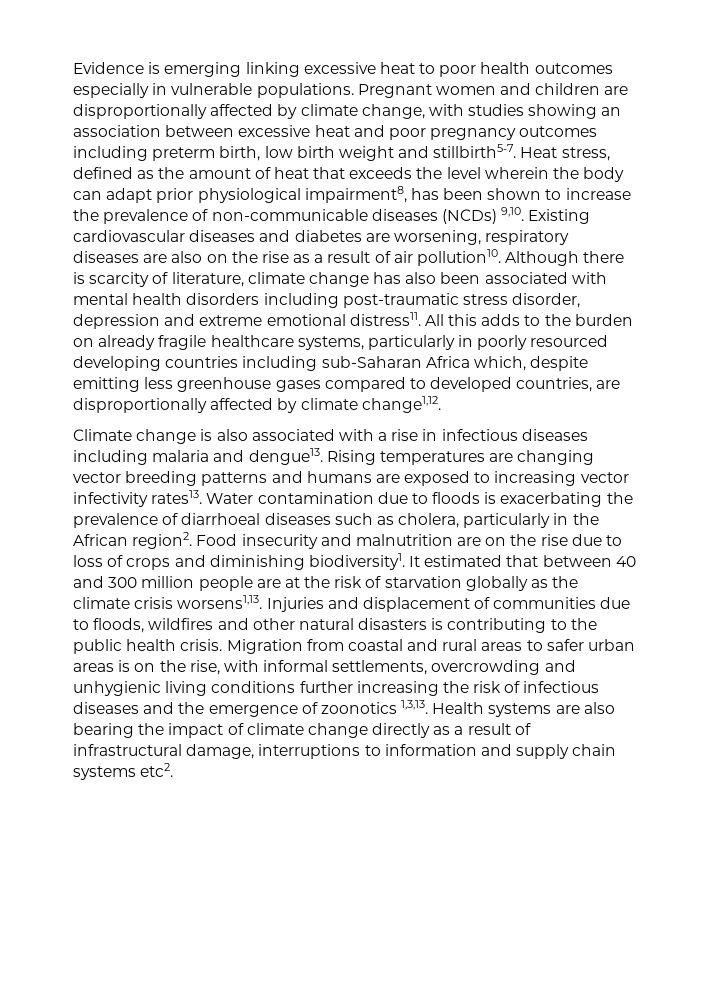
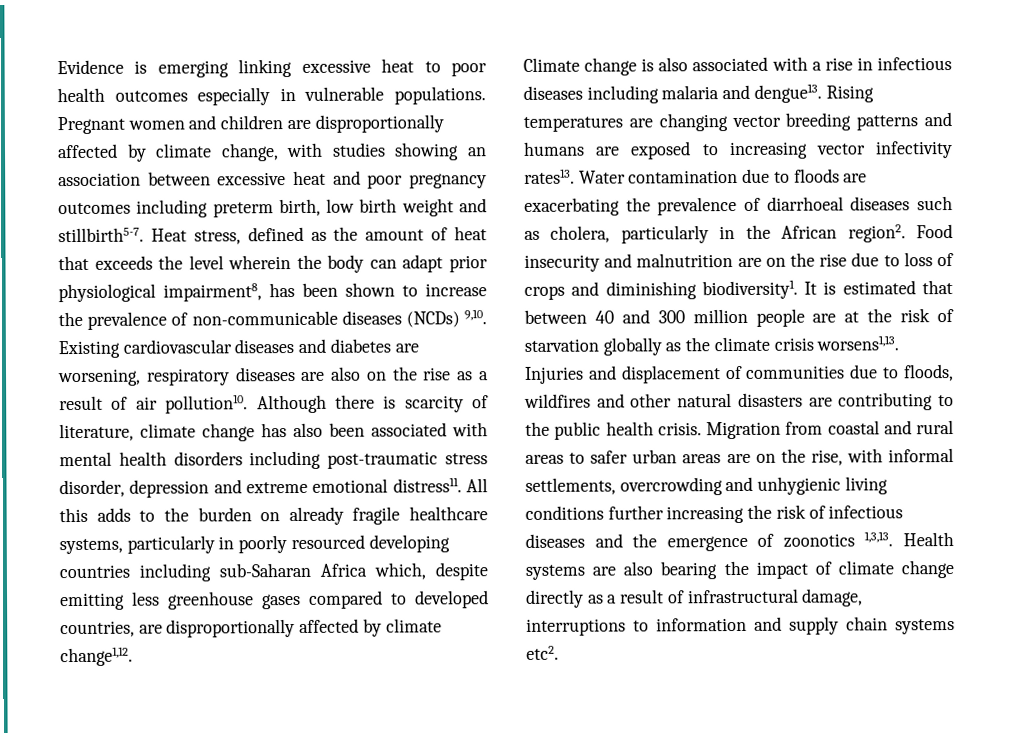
- Water contamination due to floods is exacerbating the prevalence of diarrhoeal diseases such as cholera, particularly in the African region2.
+ Water contamination due to floods are exacerbating the prevalence of diarrhoeal diseases such as cholera, particularly in the African region2.
- It estimated that between 40 and 300 million people are at the risk of starvation globally as the climate crisis worsens1,13.
+ It is estimated that between 40 and 300 million people are at the risk of starvation globally as the climate crisis worsens1,13.
- Injuries and displacement of communities due to floods, wildfires and other natural disasters is contributing to the public health crisis.
+ Injuries and displacement of communities due to floods, wildfires and other natural disasters are contributing to the public health crisis.
- Migration from coastal and rural areas to safer urban areas is on the rise, with informal settlements, overcrowding and unhygienic living conditions further increasing the risk of infectious diseases and the emergence of zoonotics 1,3,13.
+ Migration from coastal and rural areas to safer urban areas are on the rise, with informal settlements, overcrowding and unhygienic living conditions further increasing the risk of infectious diseases and the emergence of zoonotics 1,3,13.

